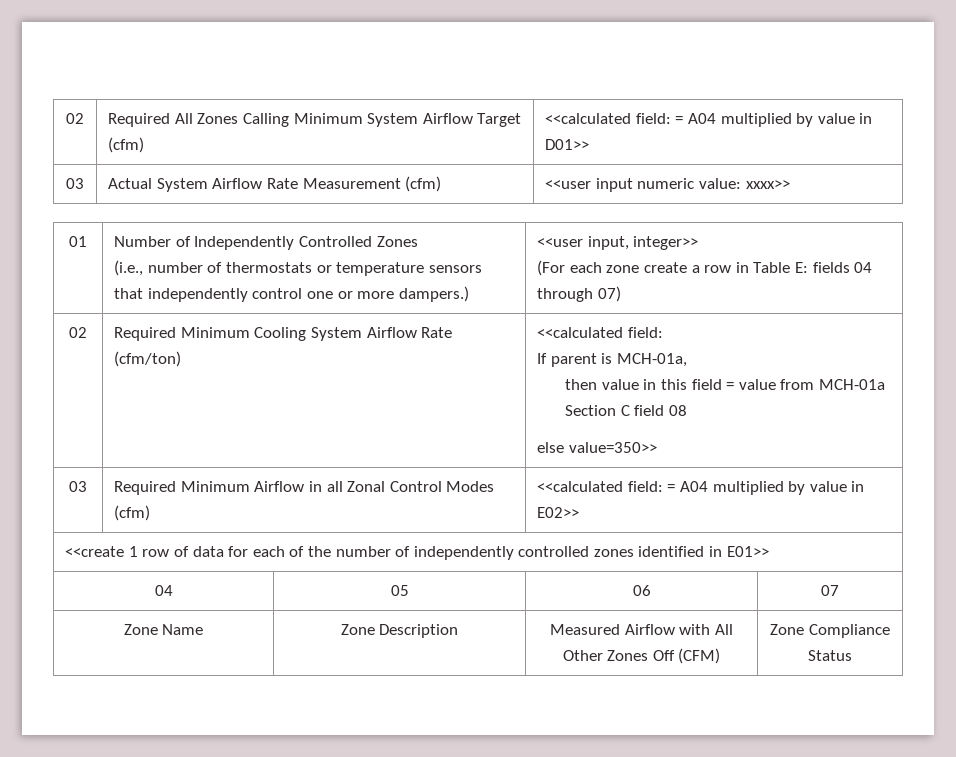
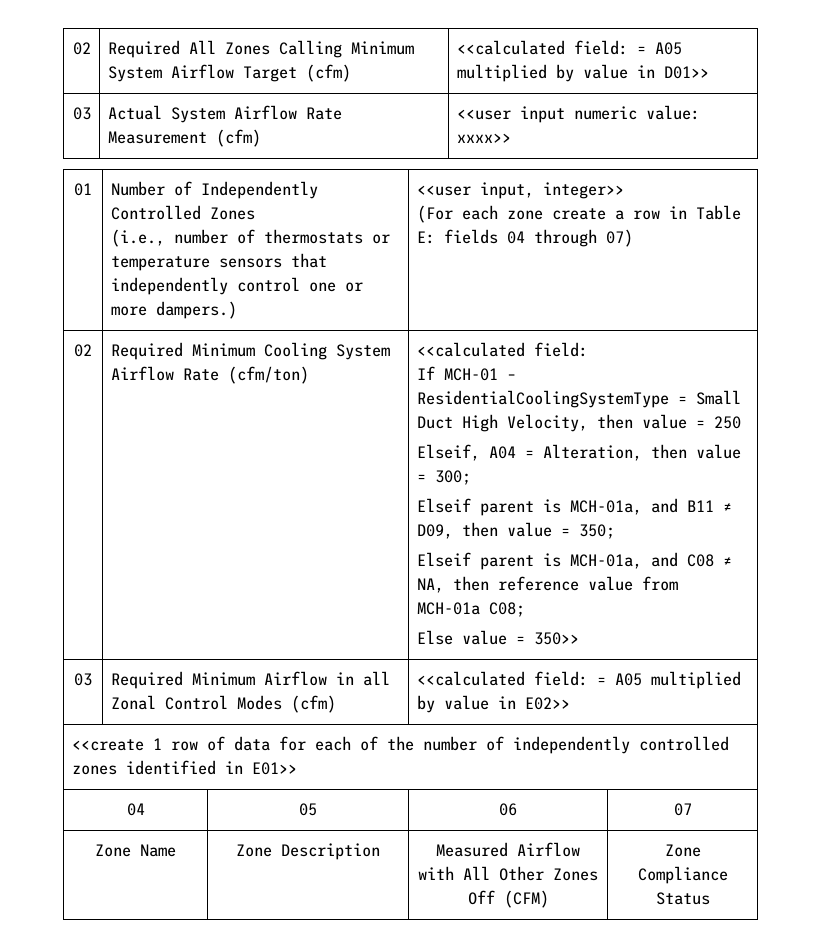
- 02 | Required All Zones Calling Minimum System Airflow Target (cfm) | <<calculated field: = A04 multiplied by value in D01>>
+ 02 | Required All Zones Calling Minimum System Airflow Target (cfm) | <<calculated field: = A05 multiplied by value in D01>>
- If parent is MCH-01a,
- then value in this field = value from MCH-01a Section C field 08
- else value=350>>
+ If MCH-01 – ResidentialCoolingSystemType = Small Duct High Velocity, then value = 250
+ Elseif, A04 = Alteration, then value = 300;
+ Elseif parent is MCH-01a, and B11 ≠ D09, then value = 350;
+ Elseif parent is MCH-01a, and C08 ≠ NA, then reference value from MCH-01a C08;
+ Else value = 350>>
- 03 | Required Minimum Airflow in all Zonal Control Modes (cfm) | <<calculated field: = A04 multiplied by value in E02>>
+ 03 | Required Minimum Airflow in all Zonal Control Modes (cfm) | <<calculated field: = A05 multiplied by value in E02>>

